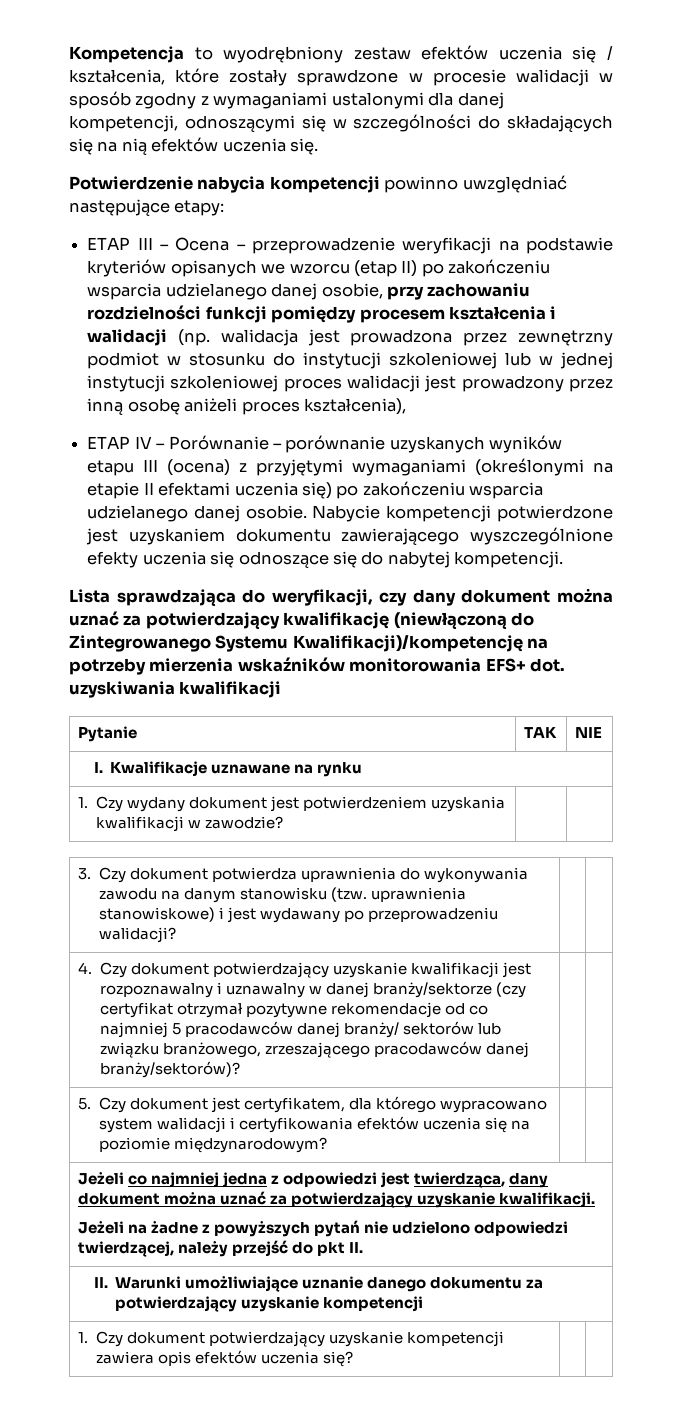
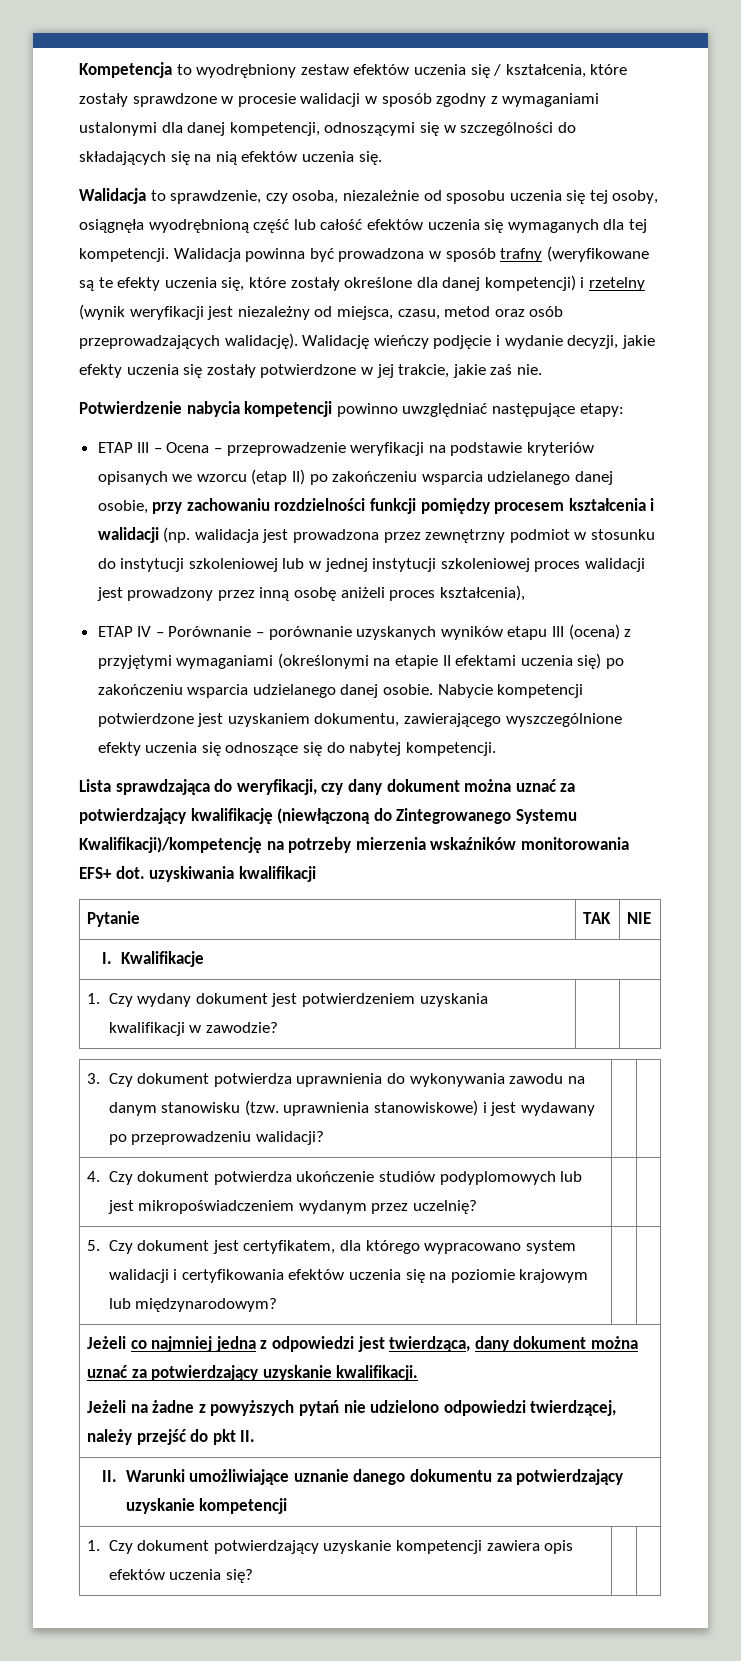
+ Walidacja to sprawdzenie, czy osoba, niezależnie od sposobu uczenia się tej osoby, osiągnęła wyodrębnioną część lub całość efektów uczenia się wymaganych dla tej kompetencji. Walidacja powinna być prowadzona w sposób trafny (weryfikowane są te efekty uczenia się, które zostały określone dla danej kompetencji) i rzetelny (wynik weryfikacji jest niezależny od miejsca, czasu, metod oraz osób przeprowadzających walidację). Walidację wieńczy podjęcie i wydanie decyzji, jakie efekty uczenia się zostały potwierdzone w jej trakcie, jakie zaś nie.
- Nabycie kompetencji potwierdzone jest uzyskaniem dokumentu zawierającego wyszczególnione efekty uczenia się odnoszące się do nabytej kompetencji.
+ Nabycie kompetencji potwierdzone jest uzyskaniem dokumentu, zawierającego wyszczególnione efekty uczenia się odnoszące się do nabytej kompetencji.
- I. Kwalifikacje uznawane na rynku
+ I. Kwalifikacje
- 4. Czy dokument potwierdzający uzyskanie kwalifikacji jest rozpoznawalny i uznawalny w danej branży/sektorze (czy certyfikat otrzymał pozytywne rekomendacje od co najmniej 5 pracodawców danej branży/ sektorów lub związku branżowego, zrzeszającego pracodawców danej branży/sektorów)? | |
+ 4. Czy dokument potwierdza ukończenie studiów podyplomowych lub jest mikropoświadczeniem wydanym przez uczelnię? | |
- 5. Czy dokument jest certyfikatem, dla którego wypracowano system walidacji i certyfikowania efektów uczenia się na poziomie międzynarodowym? | |
+ 5. Czy dokument jest certyfikatem, dla którego wypracowano system walidacji i certyfikowania efektów uczenia się na poziomie krajowym lub międzynarodowym? | |

